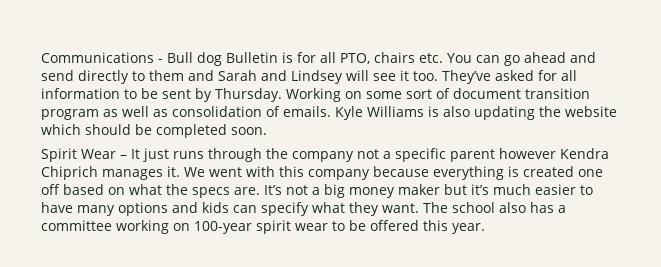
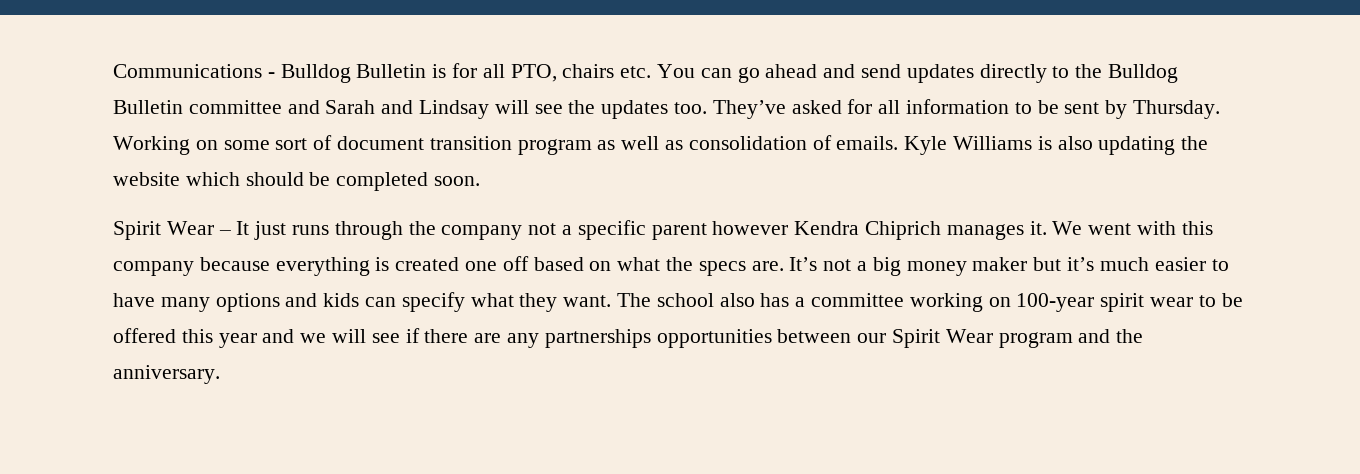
- Communications - Bull dog Bulletin is for all PTO, chairs etc. You can go ahead and send directly to them and Sarah and Lindsey will see it too.
+ Communications - Bulldog Bulletin is for all PTO, chairs etc. You can go ahead and send updates directly to the Bulldog Bulletin committee and Sarah and Lindsay will see the updates too.
- The school also has a committee working on 100-year spirit wear to be offered this year.
+ The school also has a committee working on 100-year spirit wear to be offered this year and we will see if there are any partnerships opportunities between our Spirit Wear program and the anniversary.

